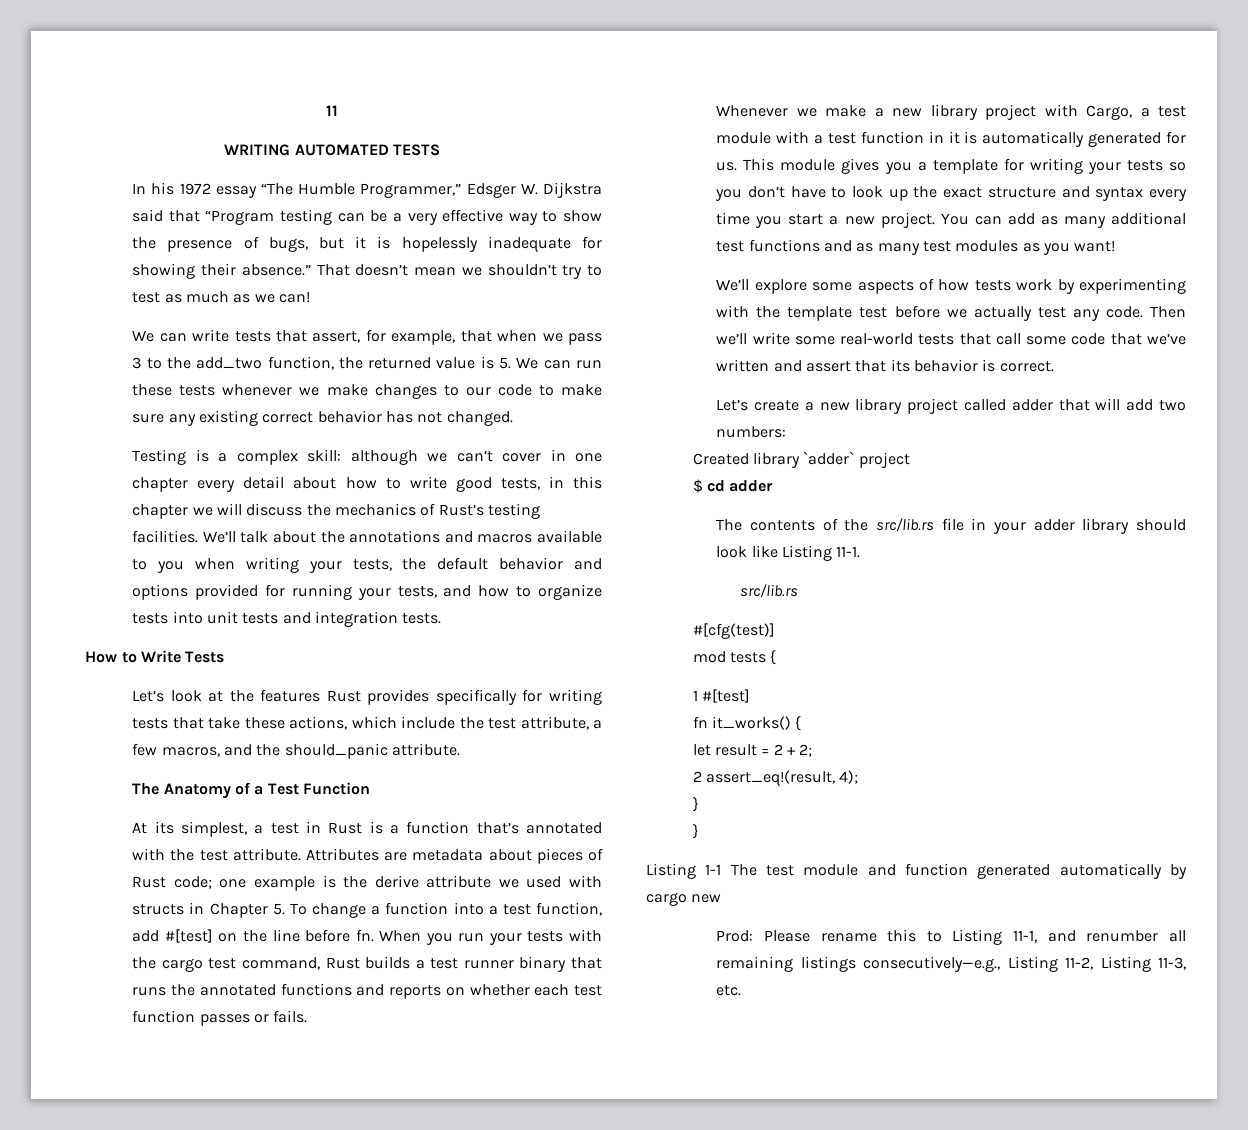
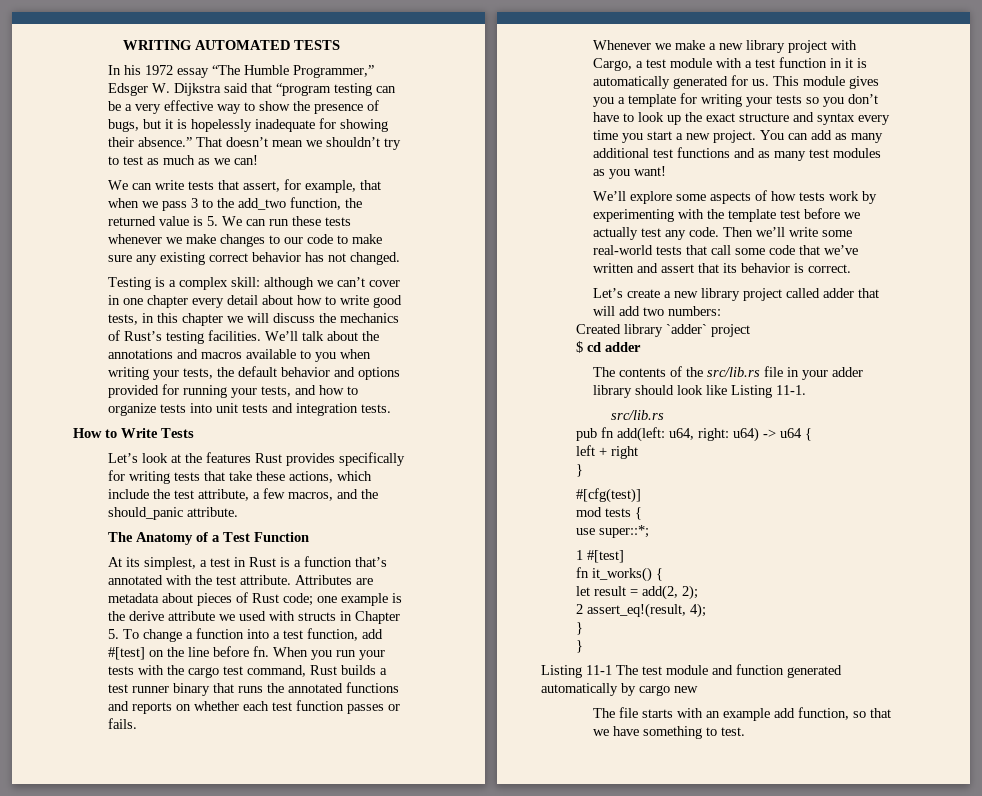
- 11
- In his 1972 essay “The Humble Programmer,” Edsger W. Dijkstra said that “Program testing can be a very effective way to show the presence of bugs, but it is hopelessly inadequate for showing their absence.”
+ In his 1972 essay “The Humble Programmer,” Edsger W. Dijkstra said that “program testing can be a very effective way to show the presence of bugs, but it is hopelessly inadequate for showing their absence.”
+ pub fn add(left: u64, right: u64) -> u64 {
+ left + right
+ }
+ use super::*;
- let result = 2 + 2;
+ let result = add(2, 2);
- Listing 1-1 The test module and function generated automatically by cargo new
+ Listing 11-1 The test module and function generated automatically by cargo new
- Prod: Please rename this to Listing 11-1, and renumber all remaining listings consecutively—e.g., Listing 11-2, Listing 11-3, etc.
+ The file starts with an example add function, so that we have something to test.

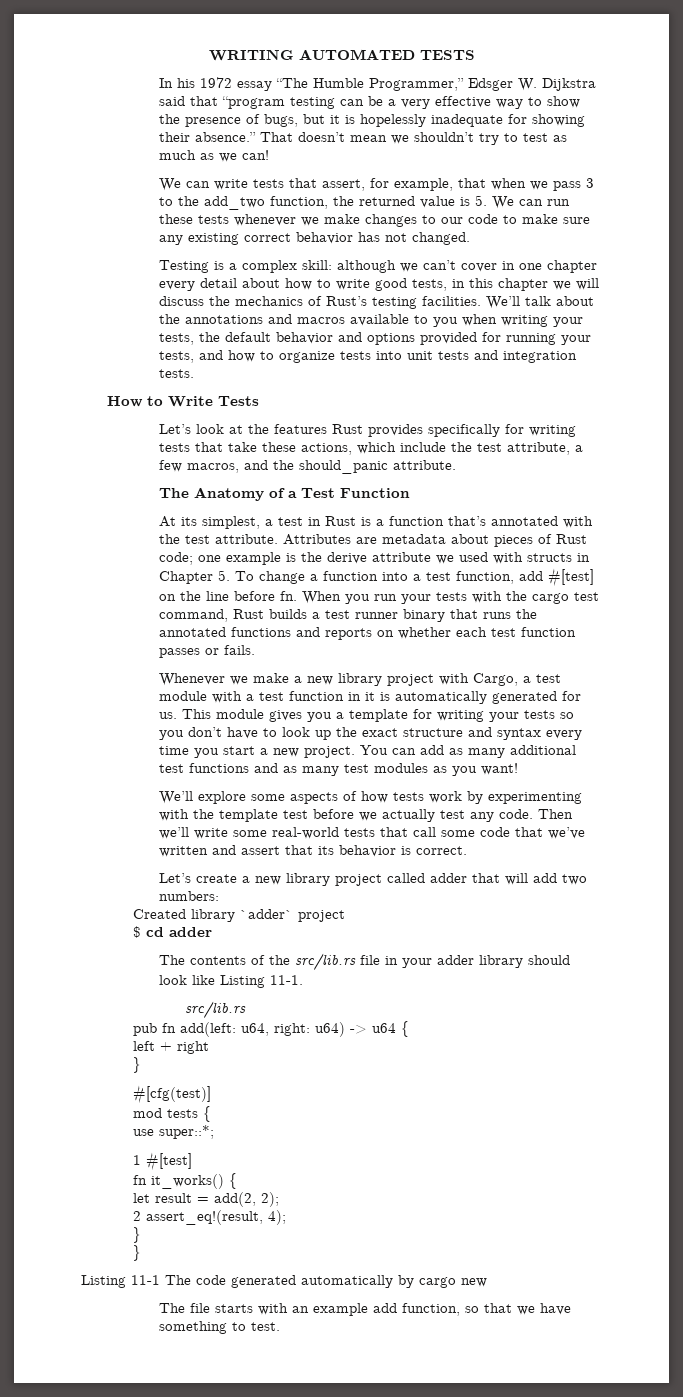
- Listing 11-1 The test module and function generated automatically by cargo new
+ Listing 11-1 The code generated automatically by cargo new

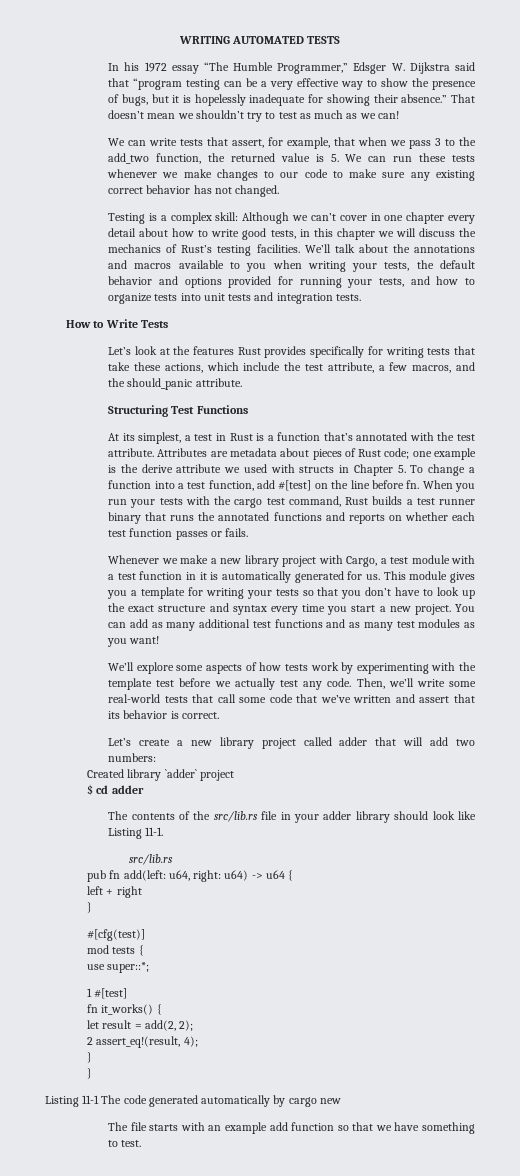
- Testing is a complex skill: although we can’t cover in one chapter every detail about how to write good tests, in this chapter we will discuss the mechanics of Rust’s testing facilities.
+ Testing is a complex skill: Although we can’t cover in one chapter every detail about how to write good tests, in this chapter we will discuss the mechanics of Rust’s testing facilities.
- The Anatomy of a Test Function
+ Structuring Test Functions
- This module gives you a template for writing your tests so you don’t have to look up the exact structure and syntax every time you start a new project.
+ This module gives you a template for writing your tests so that you don’t have to look up the exact structure and syntax every time you start a new project.
- Then we’ll write some real-world tests that call some code that we’ve written and assert that its behavior is correct.
+ Then, we’ll write some real-world tests that call some code that we’ve written and assert that its behavior is correct.
- The file starts with an example add function, so that we have something to test.
+ The file starts with an example add function so that we have something to test.

